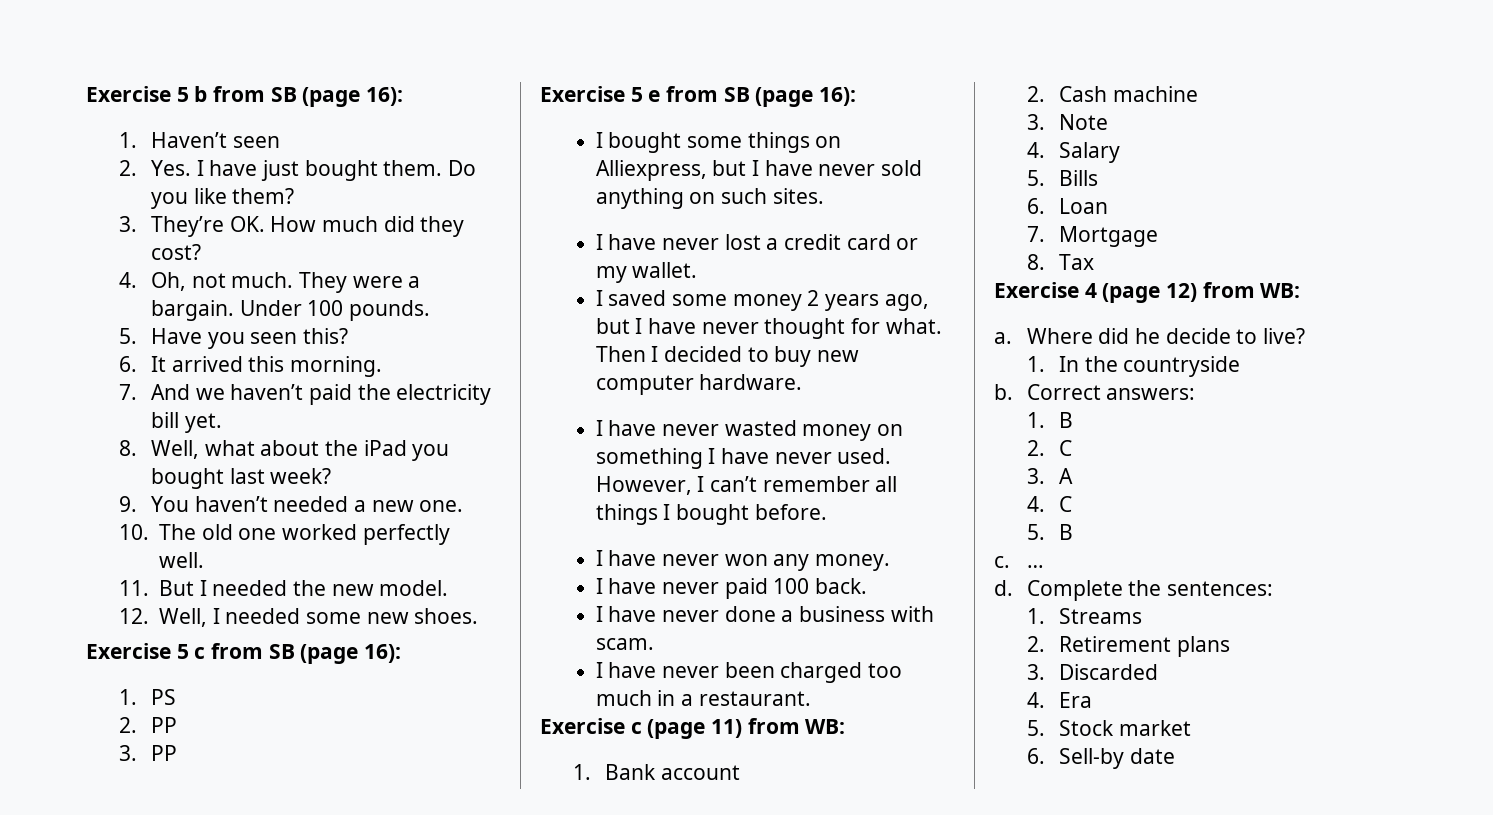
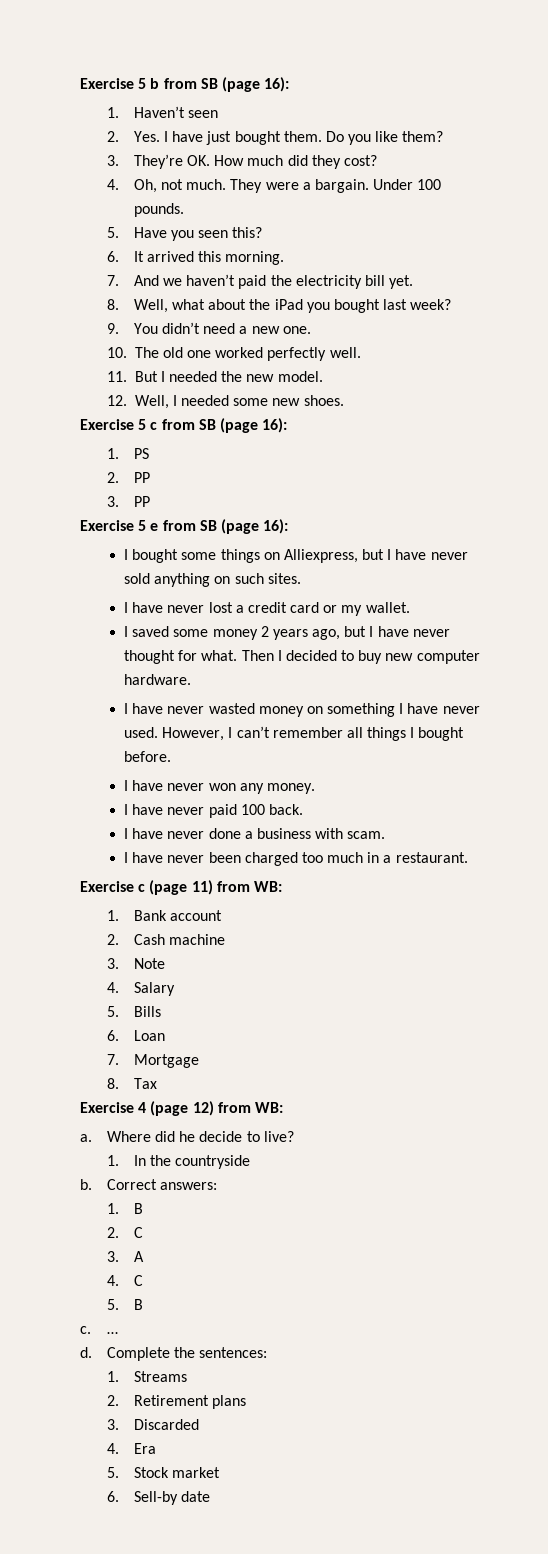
- 9. You haven’t needed a new one.
+ 9. You didn’t need a new one.

